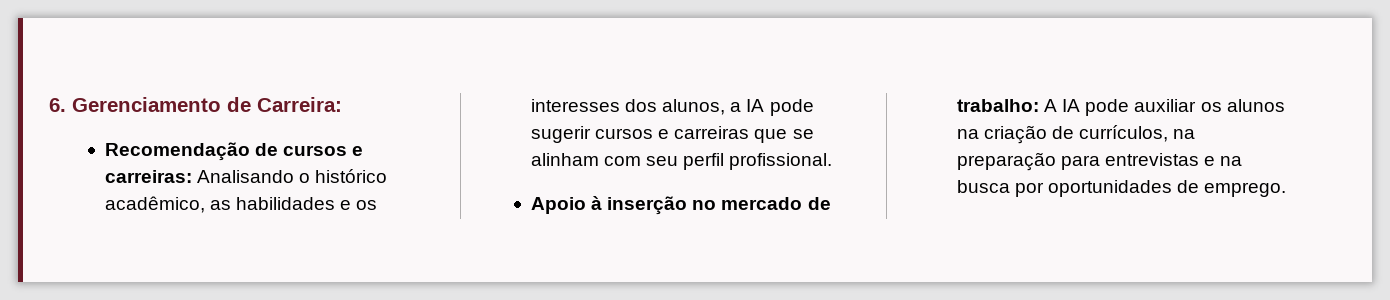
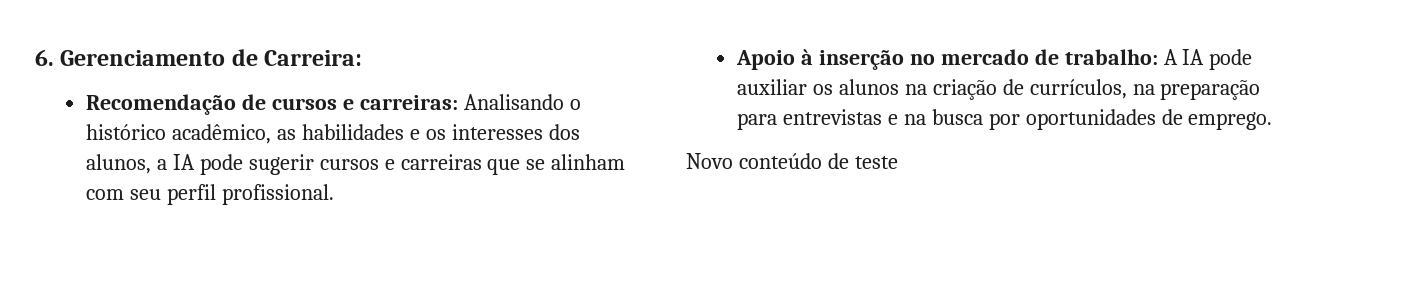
+ Novo conteúdo de teste

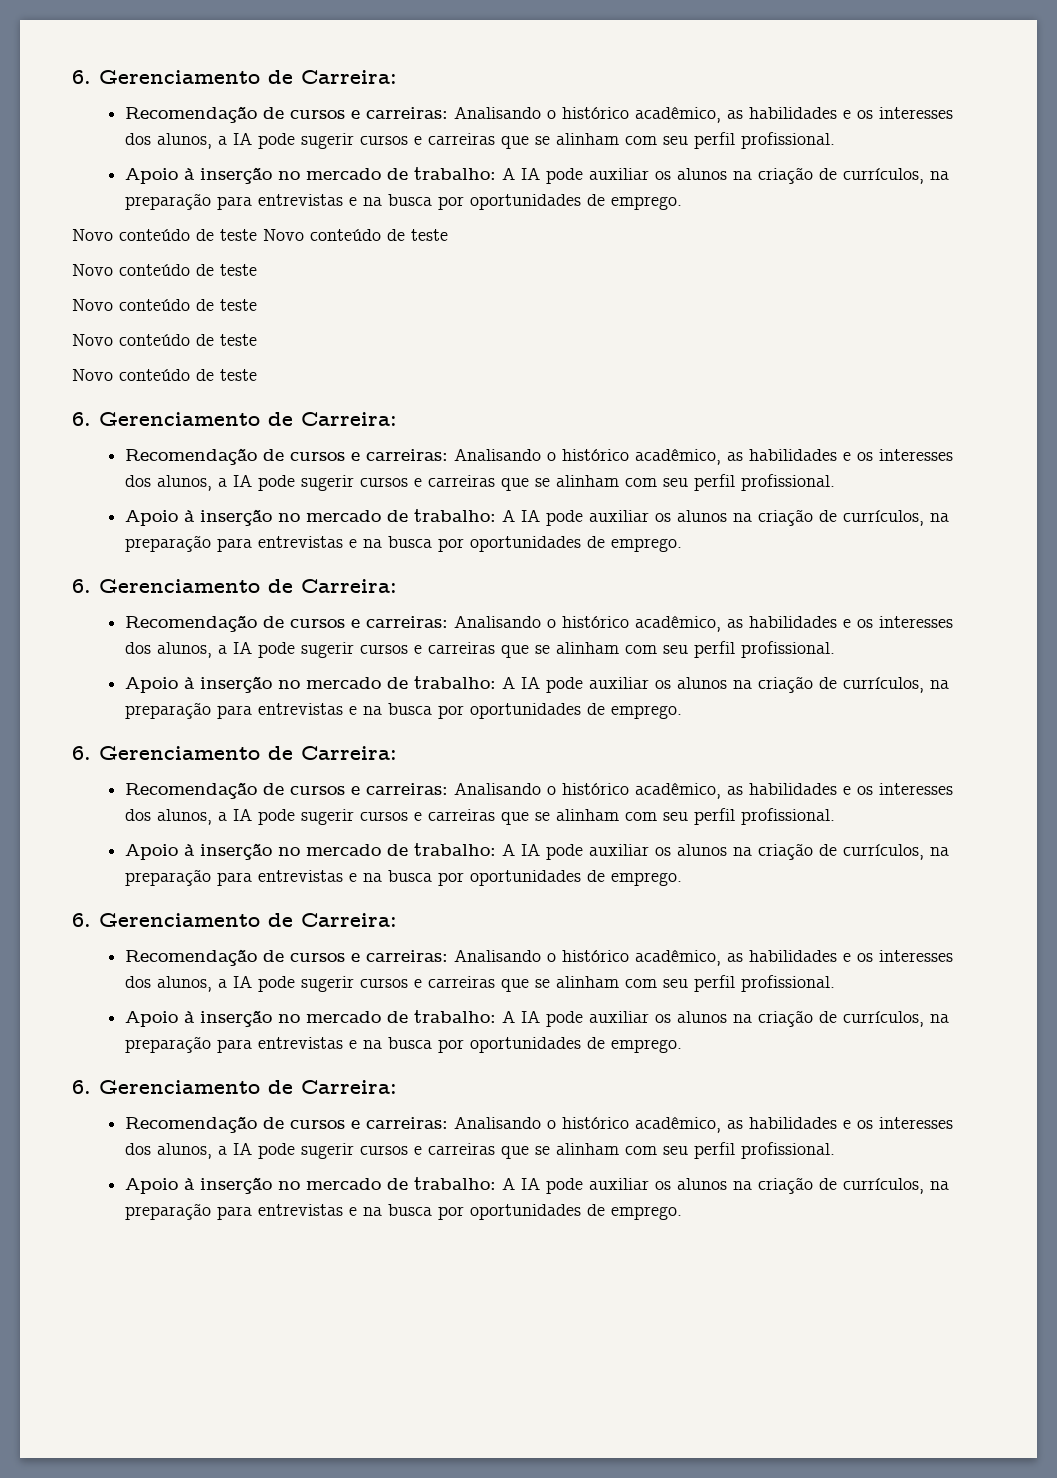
+ Novo conteúdo de teste Novo conteúdo de teste
  Novo conteúdo de teste
+ Novo conteúdo de teste
+ Novo conteúdo de teste
+ Novo conteúdo de teste
+ 6. Gerenciamento de Carreira:
+ Recomendação de cursos e carreiras: Analisando o histórico acadêmico, as habilidades e os interesses dos alunos, a IA pode sugerir cursos e carreiras que se alinham com seu perfil profissional.
+ Apoio à inserção no mercado de trabalho: A IA pode auxiliar os alunos na criação de currículos, na preparação para entrevistas e na busca por oportunidades de emprego.
+ 6. Gerenciamento de Carreira:
+ Recomendação de cursos e carreiras: Analisando o histórico acadêmico, as habilidades e os interesses dos alunos, a IA pode sugerir cursos e carreiras que se alinham com seu perfil profissional.
+ Apoio à inserção no mercado de trabalho: A IA pode auxiliar os alunos na criação de currículos, na preparação para entrevistas e na busca por oportunidades de emprego.
+ 6. Gerenciamento de Carreira:
+ Recomendação de cursos e carreiras: Analisando o histórico acadêmico, as habilidades e os interesses dos alunos, a IA pode sugerir cursos e carreiras que se alinham com seu perfil profissional.
+ Apoio à inserção no mercado de trabalho: A IA pode auxiliar os alunos na criação de currículos, na preparação para entrevistas e na busca por oportunidades de emprego.
+ 6. Gerenciamento de Carreira:
+ Recomendação de cursos e carreiras: Analisando o histórico acadêmico, as habilidades e os interesses dos alunos, a IA pode sugerir cursos e carreiras que se alinham com seu perfil profissional.
+ Apoio à inserção no mercado de trabalho: A IA pode auxiliar os alunos na criação de currículos, na preparação para entrevistas e na busca por oportunidades de emprego.
+ 6. Gerenciamento de Carreira:
+ Recomendação de cursos e carreiras: Analisando o histórico acadêmico, as habilidades e os interesses dos alunos, a IA pode sugerir cursos e carreiras que se alinham com seu perfil profissional.
+ Apoio à inserção no mercado de trabalho: A IA pode auxiliar os alunos na criação de currículos, na preparação para entrevistas e na busca por oportunidades de emprego.

